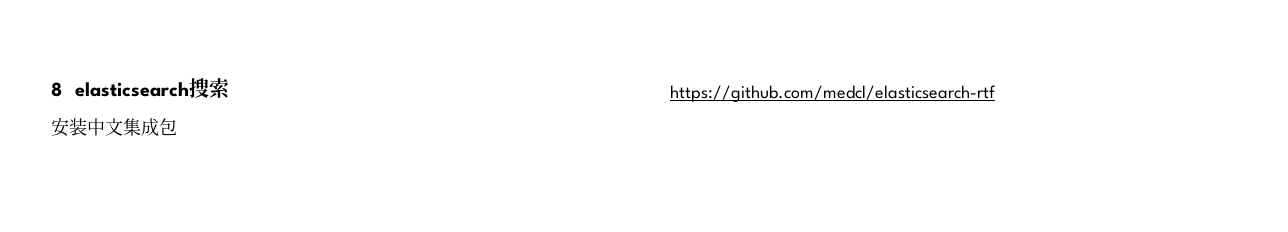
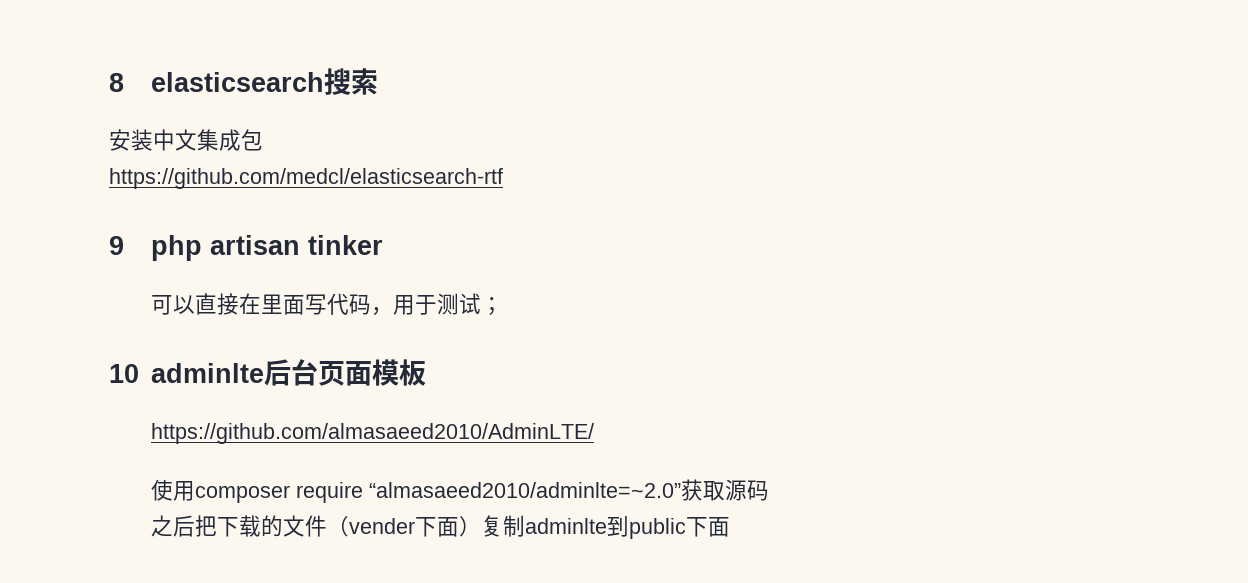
+ 9 php artisan tinker
+ 可以直接在里面写代码，用于测试；
+ 10 adminlte后台页面模板
+ https://github.com/almasaeed2010/AdminLTE/
+ 使用composer require “almasaeed2010/adminlte=~2.0”获取源码
+ 之后把下载的文件（vender下面）复制adminlte到public下面

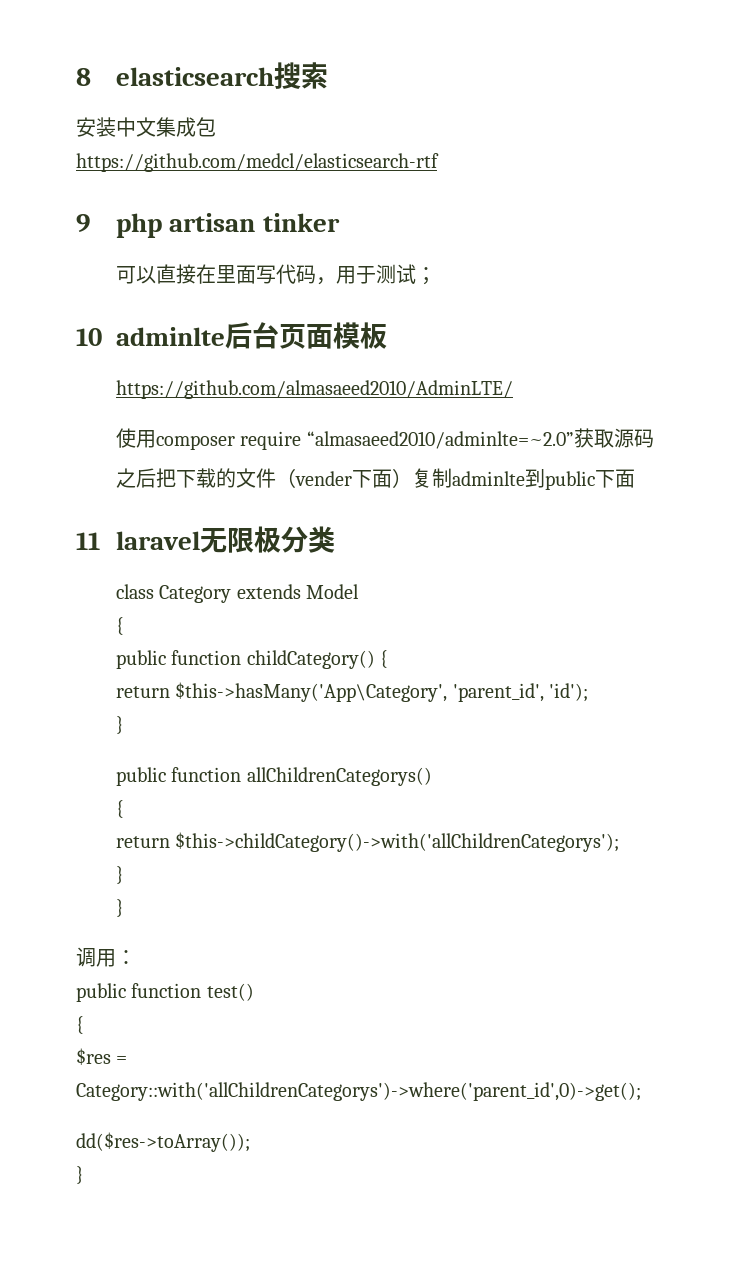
+ 11 laravel无限极分类
+ class Category extends Model
+ {
+ public function childCategory() {
+ return $this->hasMany('App\Category', 'parent_id', 'id');
+ }
+ public function allChildrenCategorys()
+ {
+ return $this->childCategory()->with('allChildrenCategorys');
+ }
+ }
+ 调用：
+ public function test()
+ {
+ $res = Category::with('allChildrenCategorys')->where('parent_id',0)->get();
+ dd($res->toArray());
+ }

